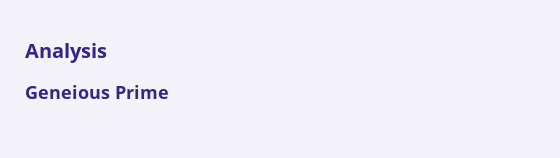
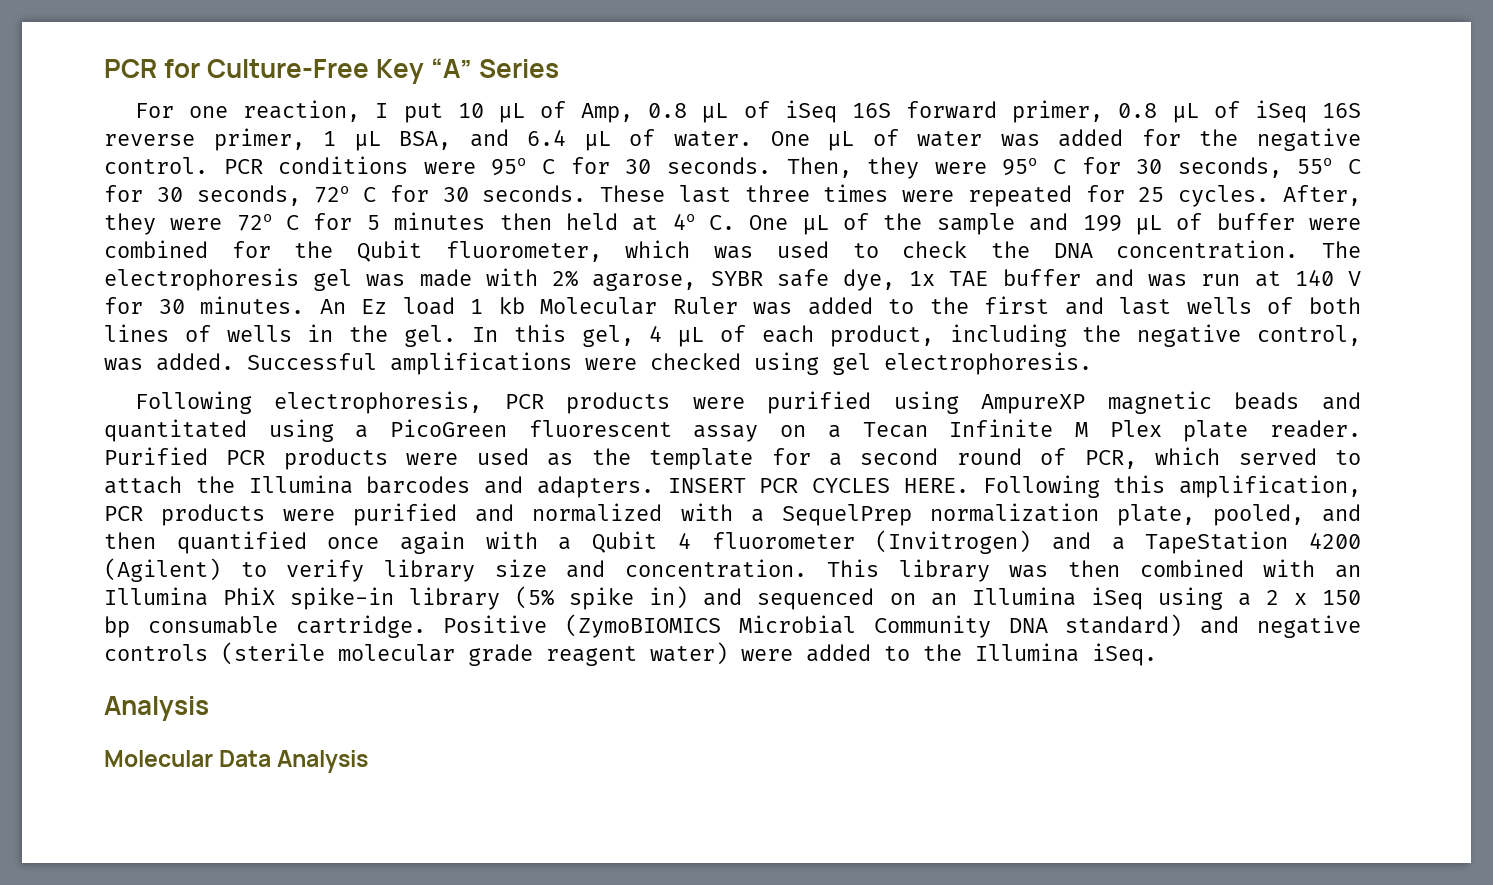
+ PCR for Culture-Free Key “A” Series
+ For one reaction, I put 10 µL of Amp, 0.8 µL of iSeq 16S forward primer, 0.8 µL of iSeq 16S reverse primer, 1 µL BSA, and 6.4 µL of water. One µL of water was added for the negative control. PCR conditions were 95o C for 30 seconds. Then, they were 95o C for 30 seconds, 55o C for 30 seconds, 72o C for 30 seconds. These last three times were repeated for 25 cycles. After, they were 72o C for 5 minutes then held at 4o C. One µL of the sample and 199 µL of buffer were combined for the Qubit fluorometer, which was used to check the DNA concentration. The electrophoresis gel was made with 2% agarose, SYBR safe dye, 1x TAE buffer and was run at 140 V for 30 minutes. An Ez load 1 kb Molecular Ruler was added to the first and last wells of both lines of wells in the gel. In this gel, 4 µL of each product, including the negative control, was added. Successful amplifications were checked using gel electrophoresis.
+ Following electrophoresis, PCR products were purified using AmpureXP magnetic beads and quantitated using a PicoGreen fluorescent assay on a Tecan Infinite M Plex plate reader. Purified PCR products were used as the template for a second round of PCR, which served to attach the Illumina barcodes and adapters. INSERT PCR CYCLES HERE. Following this amplification, PCR products were purified and normalized with a SequelPrep normalization plate, pooled, and then quantified once again with a Qubit 4 fluorometer (Invitrogen) and a TapeStation 4200 (Agilent) to verify library size and concentration. This library was then combined with an Illumina PhiX spike-in library (5% spike in) and sequenced on an Illumina iSeq using a 2 x 150 bp consumable cartridge. Positive (ZymoBIOMICS Microbial Community DNA standard) and negative controls (sterile molecular grade reagent water) were added to the Illumina iSeq.
  Analysis
- Geneious Prime
+ Molecular Data Analysis

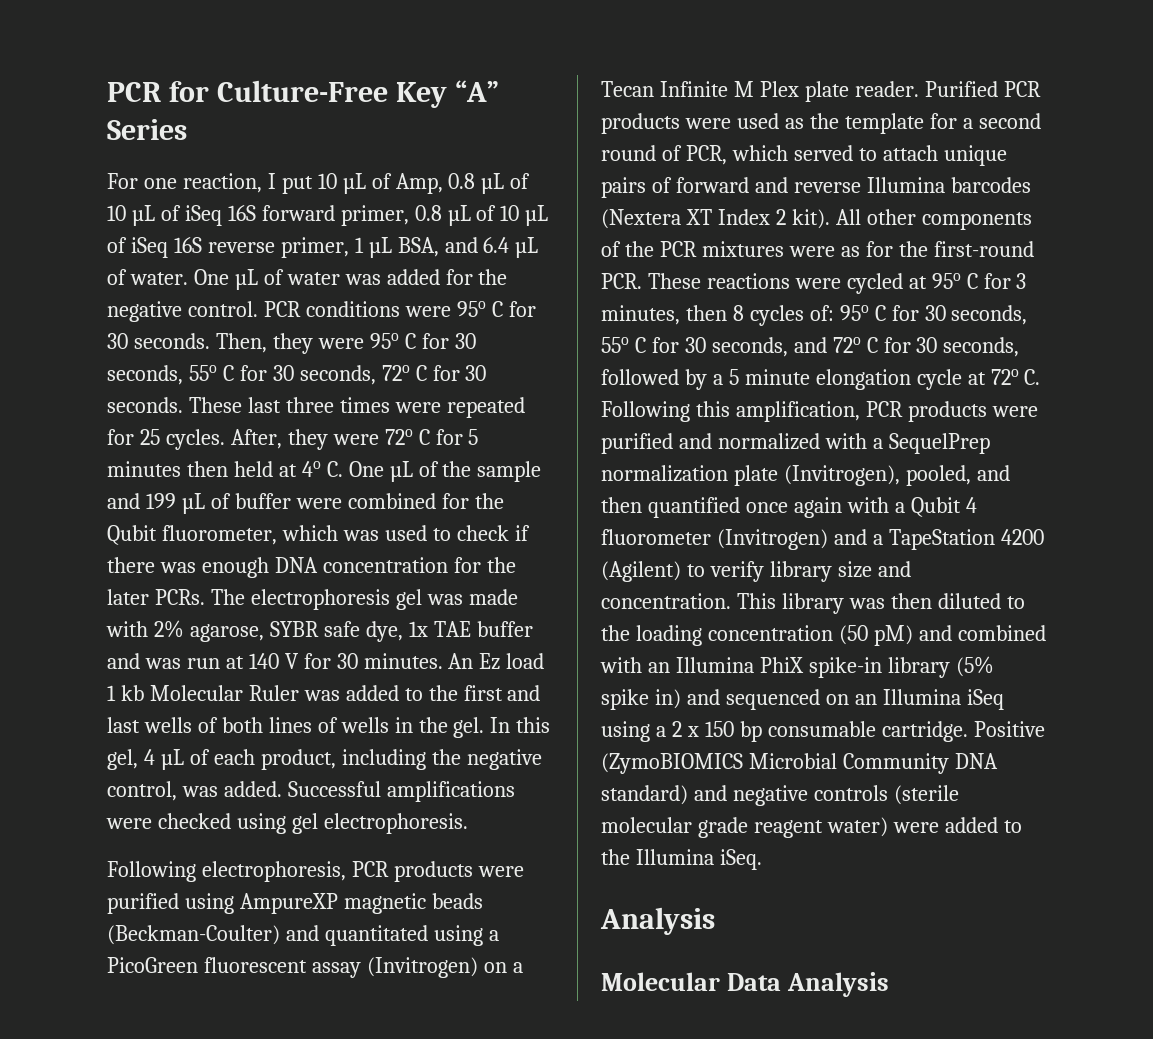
- For one reaction, I put 10 µL of Amp, 0.8 µL of iSeq 16S forward primer, 0.8 µL of iSeq 16S reverse primer, 1 µL BSA, and 6.4 µL of water.
+ For one reaction, I put 10 µL of Amp, 0.8 µL of 10 µL of iSeq 16S forward primer, 0.8 µL of 10 µL of iSeq 16S reverse primer, 1 µL BSA, and 6.4 µL of water.
- After, they were 72o C for 5 minutes then held at 4o C. One µL of the sample and 199 µL of buffer were combined for the Qubit fluorometer, which was used to check the DNA concentration.
+ After, they were 72o C for 5 minutes then held at 4o C. One µL of the sample and 199 µL of buffer were combined for the Qubit fluorometer, which was used to check if there was enough DNA concentration for the later PCRs.
- Following electrophoresis, PCR products were purified using AmpureXP magnetic beads and quantitated using a PicoGreen fluorescent assay on a Tecan Infinite M Plex plate reader.
+ Following electrophoresis, PCR products were purified using AmpureXP magnetic beads (Beckman-Coulter) and quantitated using a PicoGreen fluorescent assay (Invitrogen) on a Tecan Infinite M Plex plate reader.
- Purified PCR products were used as the template for a second round of PCR, which served to attach the Illumina barcodes and adapters. INSERT PCR CYCLES HERE. Following this amplification, PCR products were purified and normalized with a SequelPrep normalization plate, pooled, and then quantified once again with a Qubit 4 fluorometer (Invitrogen) and a TapeStation 4200 (Agilent) to verify library size and concentration.
+ Purified PCR products were used as the template for a second round of PCR, which served to attach unique pairs of forward and reverse Illumina barcodes (Nextera XT Index 2 kit). All other components of the PCR mixtures were as for the first-round PCR. These reactions were cycled at 95o C for 3 minutes, then 8 cycles of: 95o C for 30 seconds, 55o C for 30 seconds, and 72o C for 30 seconds, followed by a 5 minute elongation cycle at 72o C. Following this amplification, PCR products were purified and normalized with a SequelPrep normalization plate (Invitrogen), pooled, and then quantified once again with a Qubit 4 fluorometer (Invitrogen) and a TapeStation 4200 (Agilent) to verify library size and concentration.
- This library was then combined with an Illumina PhiX spike-in library (5% spike in) and sequenced on an Illumina iSeq using a 2 x 150 bp consumable cartridge.
+ This library was then diluted to the loading concentration (50 pM) and combined with an Illumina PhiX spike-in library (5% spike in) and sequenced on an Illumina iSeq using a 2 x 150 bp consumable cartridge.

